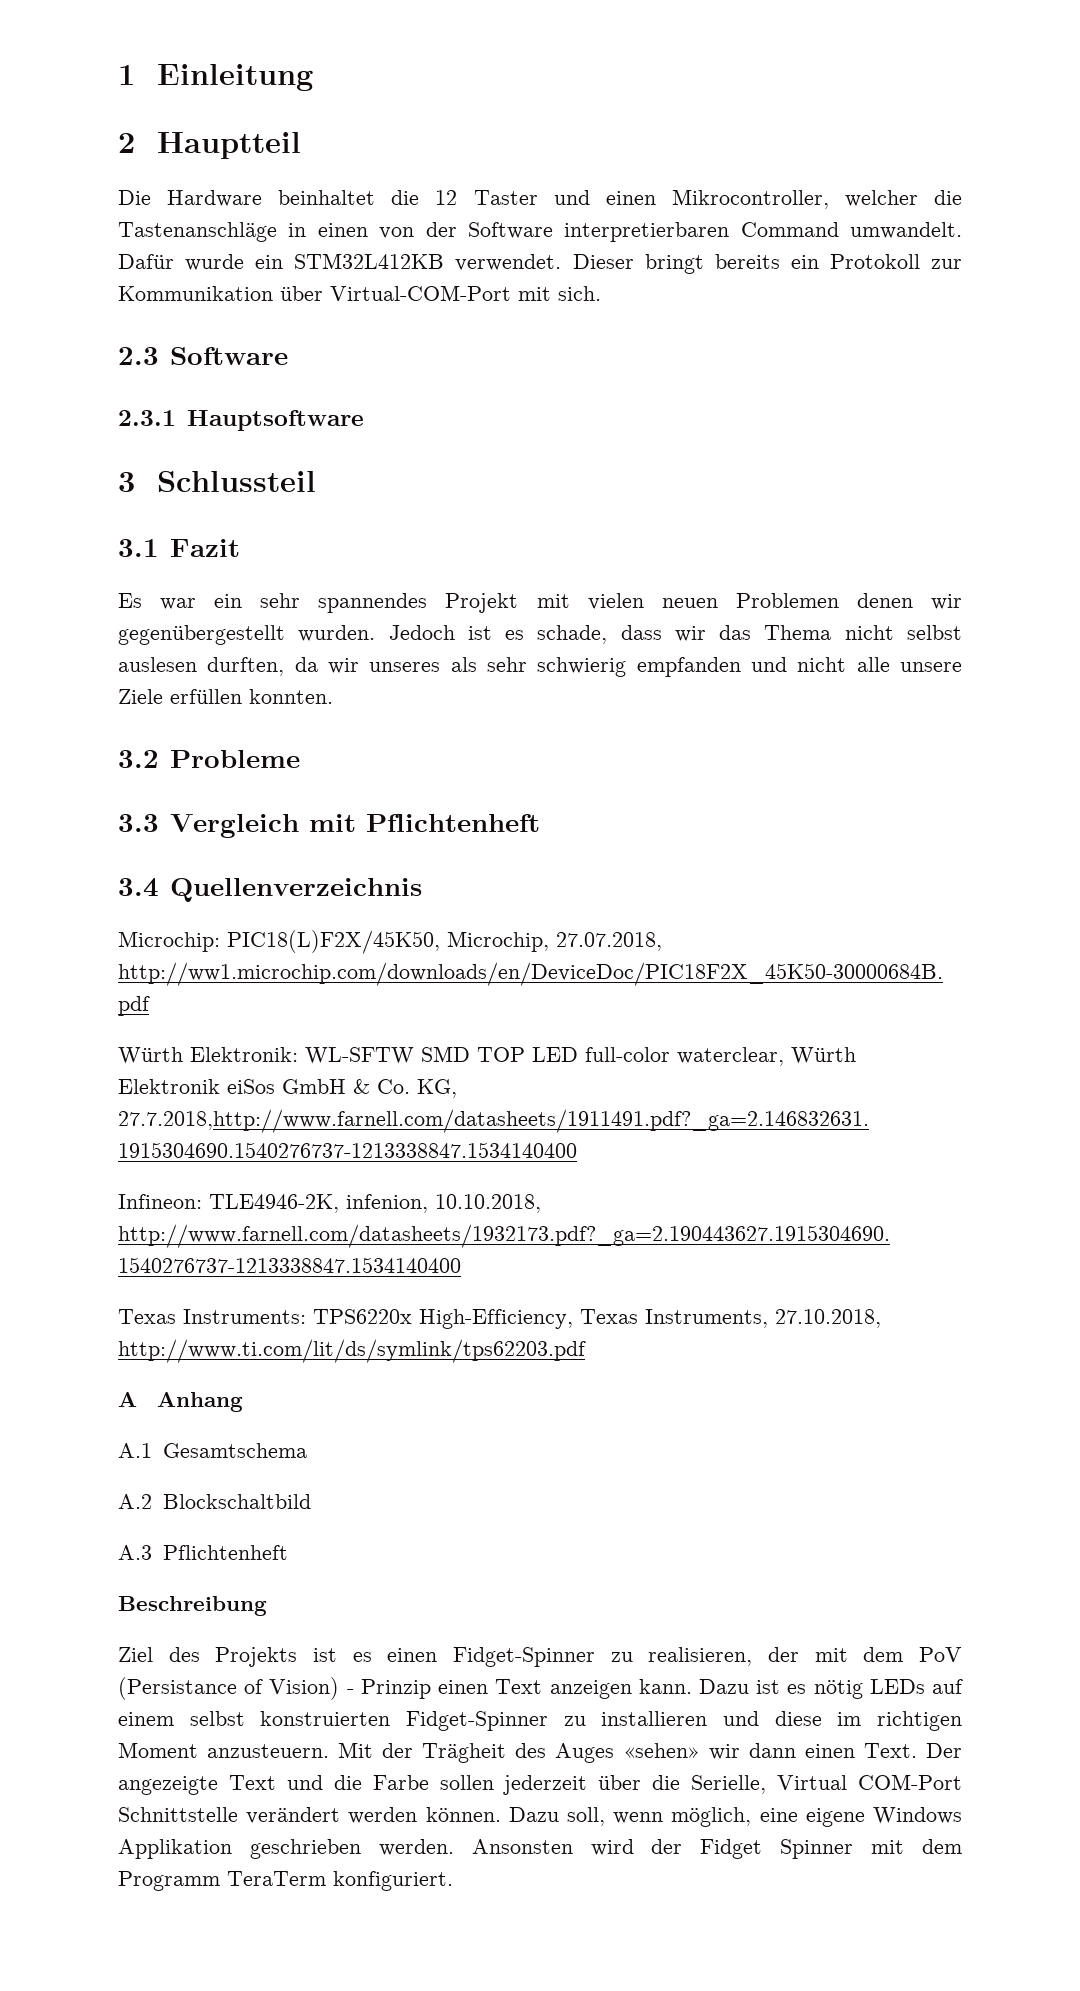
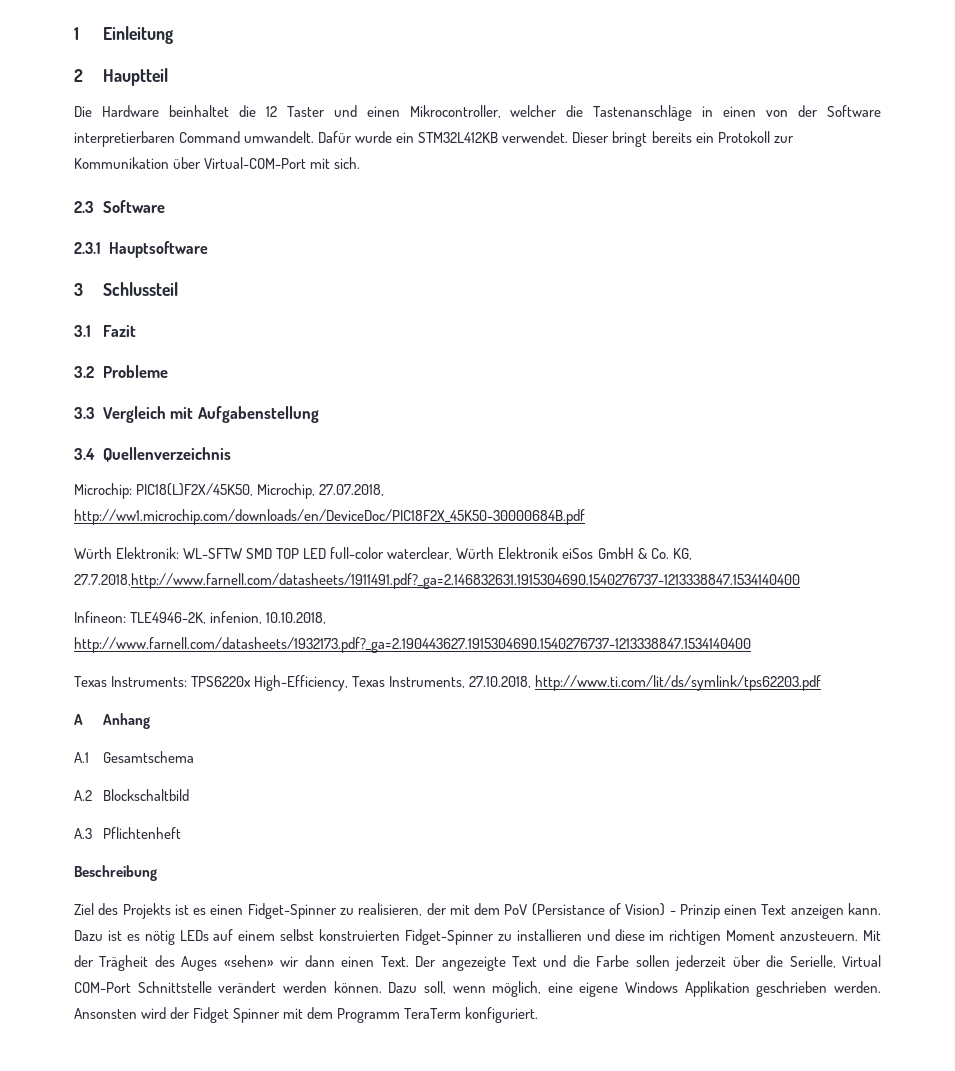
- Es war ein sehr spannendes Projekt mit vielen neuen Problemen denen wir gegenübergestellt wurden. Jedoch ist es schade, dass wir das Thema nicht selbst auslesen durften, da wir unseres als sehr schwierig empfanden und nicht alle unsere Ziele erfüllen konnten.
- 3.3 Vergleich mit Pflichtenheft
+ 3.3 Vergleich mit Aufgabenstellung

